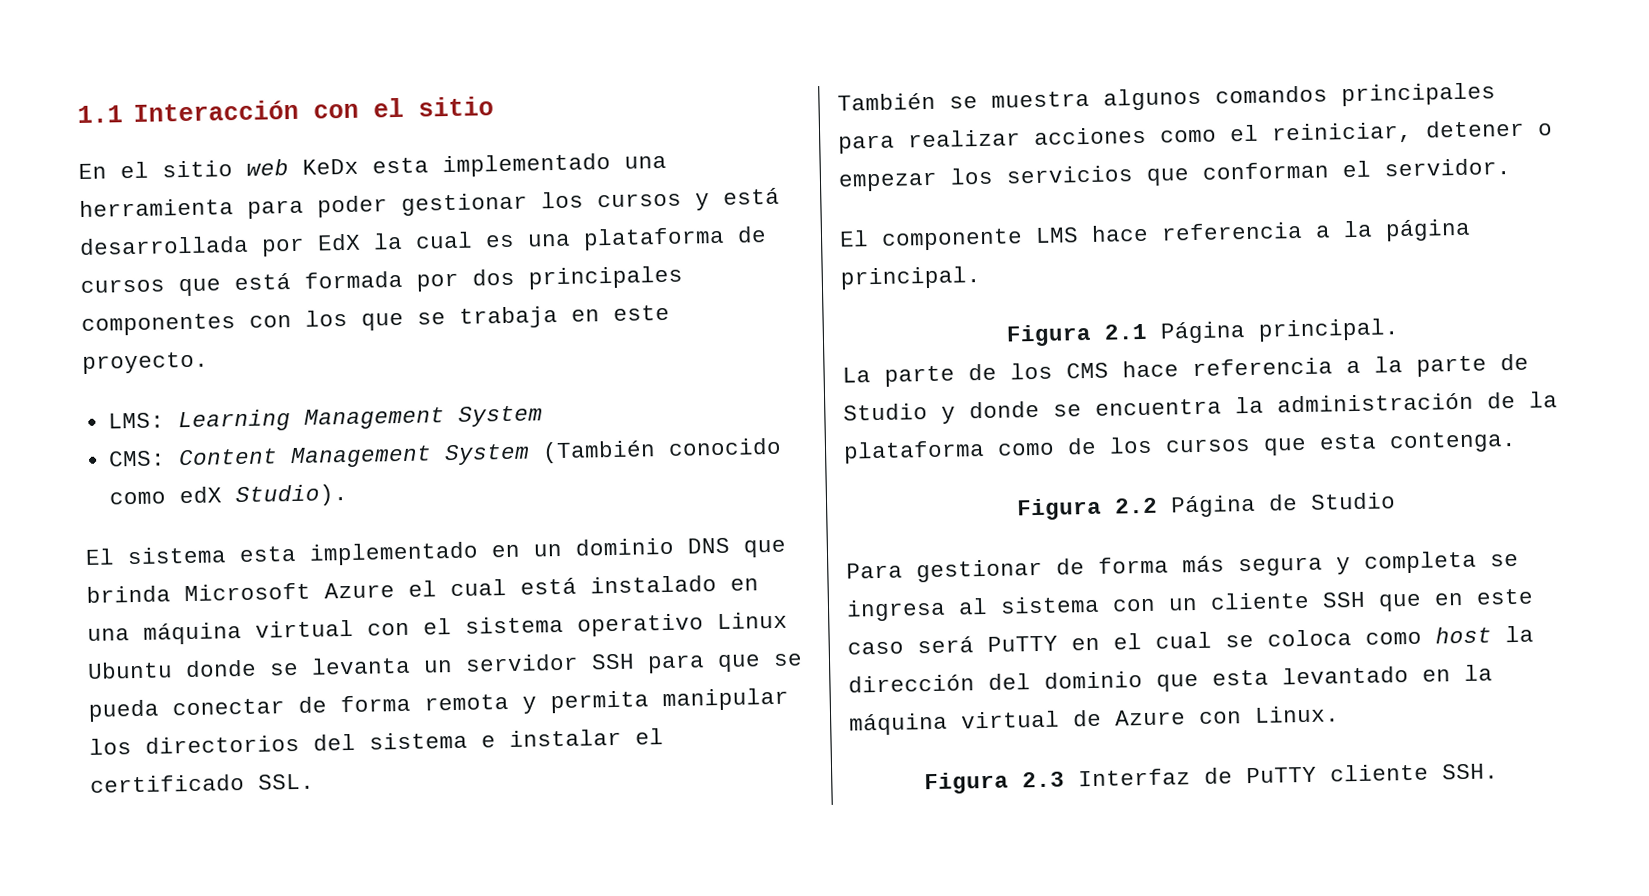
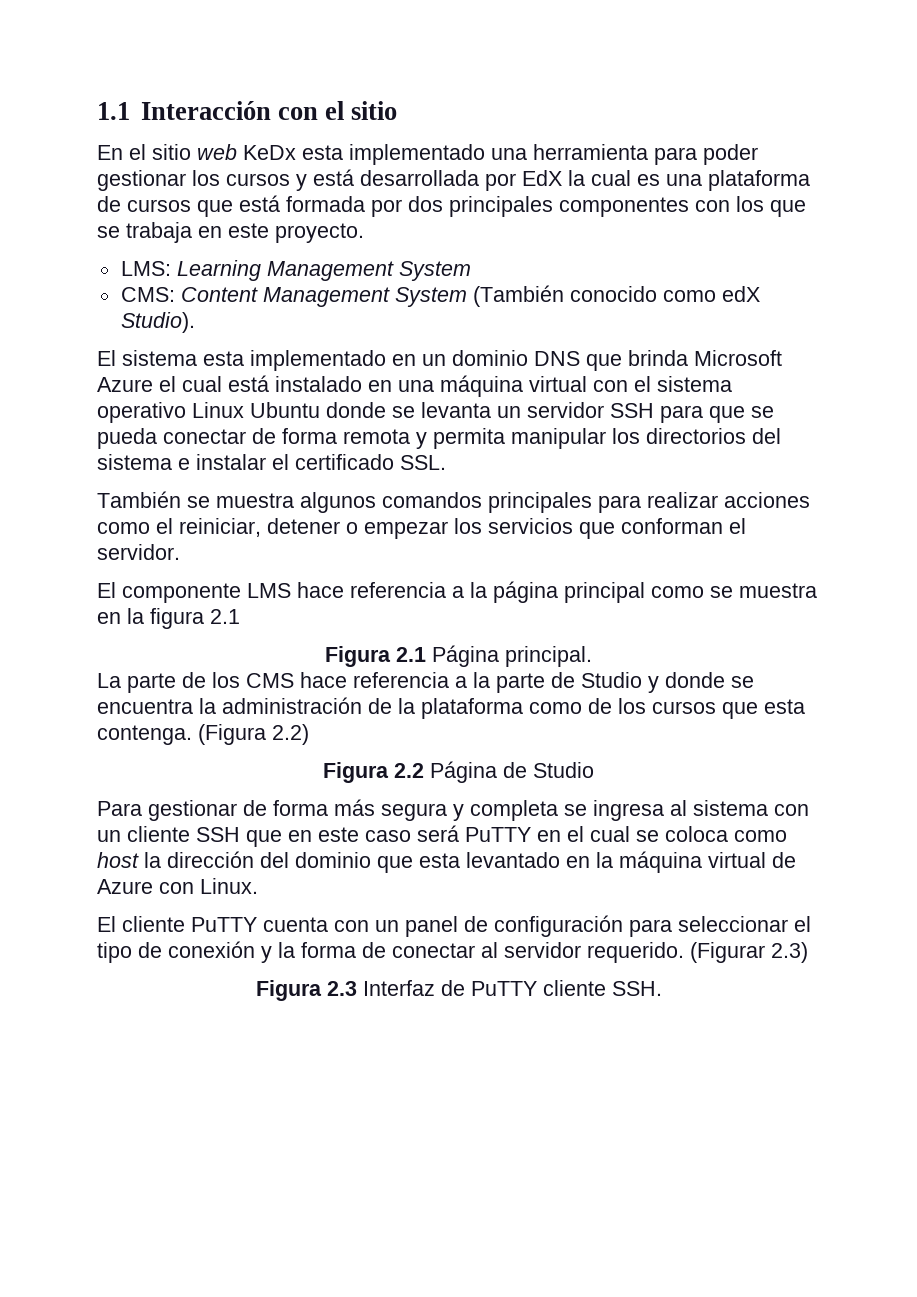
- El componente LMS hace referencia a la página principal.
+ El componente LMS hace referencia a la página principal como se muestra en la figura 2.1
+ (Figura 2.2)
+ El cliente PuTTY cuenta con un panel de configuración para seleccionar el tipo de conexión y la forma de conectar al servidor requerido. (Figurar 2.3)

